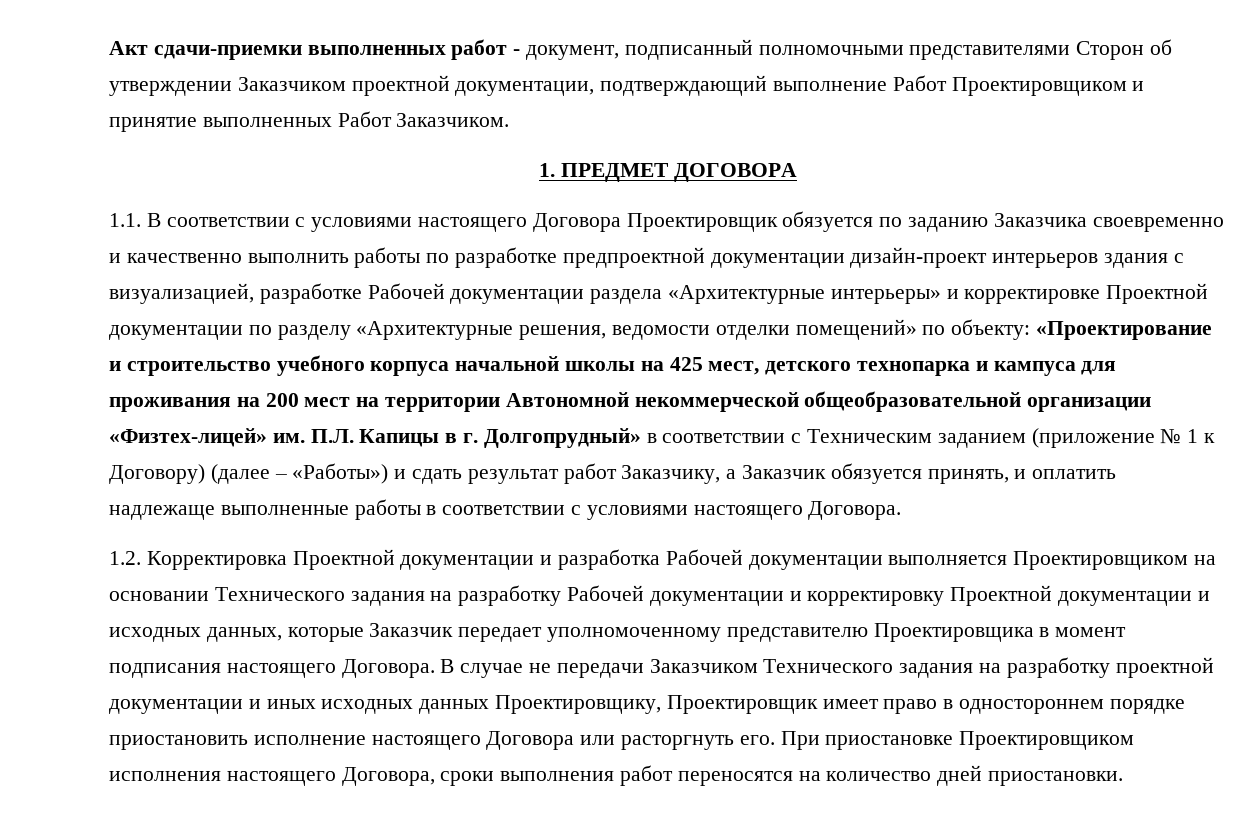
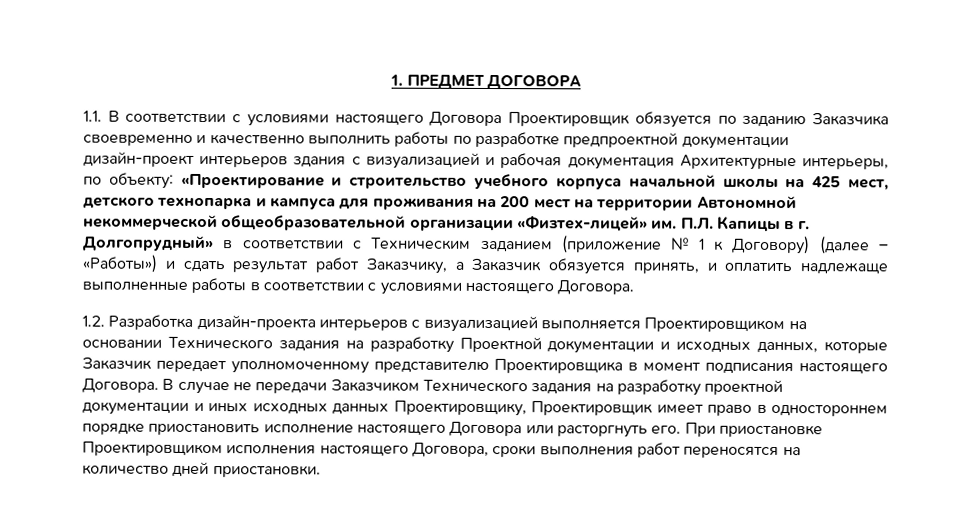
- Акт сдачи-приемки выполненных работ - документ, подписанный полномочными представителями Сторон об утверждении Заказчиком проектной документации, подтверждающий выполнение Работ Проектировщиком и принятие выполненных Работ Заказчиком.
- 1.1. В соответствии с условиями настоящего Договора Проектировщик обязуется по заданию Заказчика своевременно и качественно выполнить работы по разработке предпроектной документации дизайн-проект интерьеров здания с визуализацией, разработке Рабочей документации раздела «Архитектурные интерьеры» и корректировке Проектной документации по разделу «Архитектурные решения, ведомости отделки помещений» по объекту:
+ 1.1. В соответствии с условиями настоящего Договора Проектировщик обязуется по заданию Заказчика своевременно и качественно выполнить работы по разработке предпроектной документации дизайн-проект интерьеров здания с визуализацией и рабочая документация Архитектурные интерьеры, по объекту:
- 1.2. Корректировка Проектной документации и разработка Рабочей документации выполняется Проектировщиком на основании Технического задания на разработку Рабочей документации и корректировку Проектной документации и исходных данных, которые Заказчик передает уполномоченному представителю Проектировщика в момент подписания настоящего Договора.
+ 1.2. Разработка дизайн-проекта интерьеров с визуализацией выполняется Проектировщиком на основании Технического задания на разработку Проектной документации и исходных данных, которые Заказчик передает уполномоченному представителю Проектировщика в момент подписания настоящего Договора.

